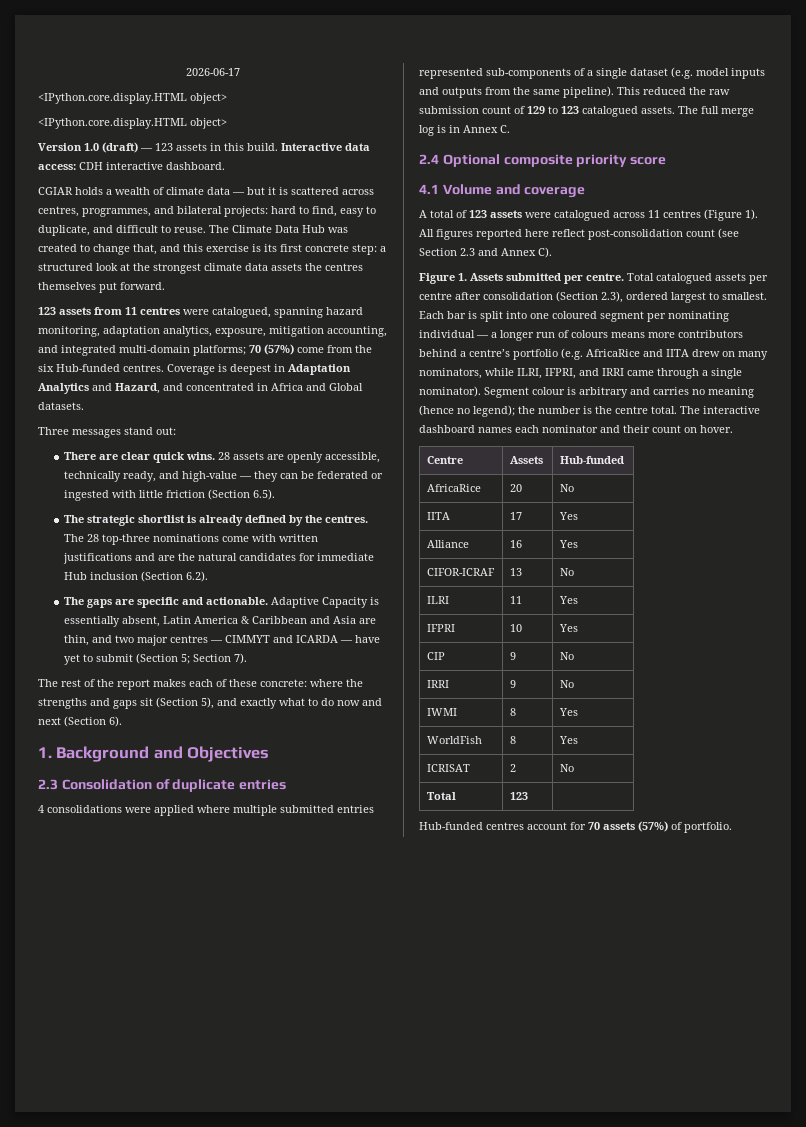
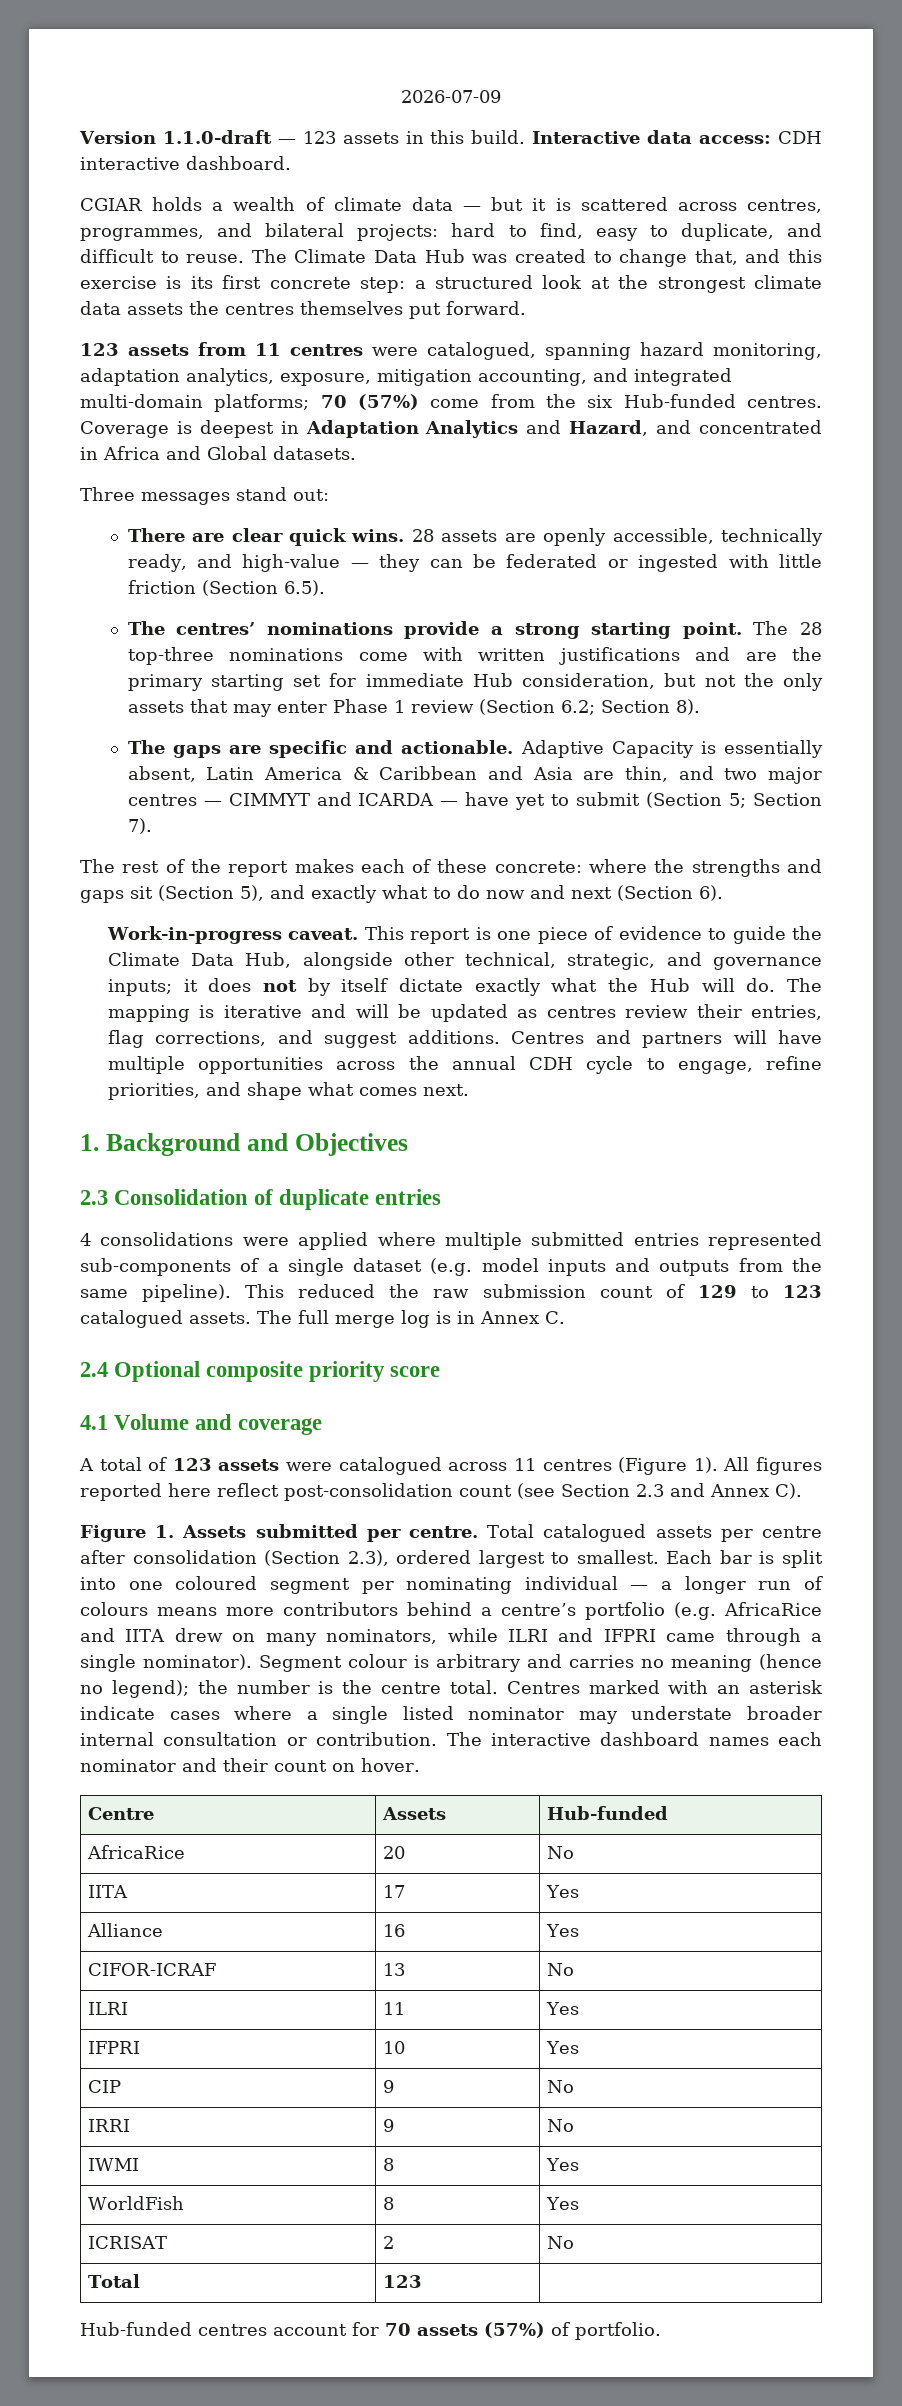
- 2026-06-17
- <IPython.core.display.HTML object>
- <IPython.core.display.HTML object>
+ 2026-07-09
- Version 1.0 (draft) — 123 assets in this build.
+ Version 1.1.0-draft — 123 assets in this build.
- The strategic shortlist is already defined by the centres.
+ The centres’ nominations provide a strong starting point.
- The 28 top-three nominations come with written justifications and are the natural candidates for immediate Hub inclusion (Section 6.2).
+ The 28 top-three nominations come with written justifications and are the primary starting set for immediate Hub consideration, but not the only assets that may enter Phase 1 review (Section 6.2; Section 8).
+ Work-in-progress caveat. This report is one piece of evidence to guide the Climate Data Hub, alongside other technical, strategic, and governance inputs; it does not by itself dictate exactly what the Hub will do. The mapping is iterative and will be updated as centres review their entries, flag corrections, and suggest additions. Centres and partners will have multiple opportunities across the annual CDH cycle to engage, refine priorities, and shape what comes next.
- Each bar is split into one coloured segment per nominating individual — a longer run of colours means more contributors behind a centre’s portfolio (e.g. AfricaRice and IITA drew on many nominators, while ILRI, IFPRI, and IRRI came through a single nominator).
+ Each bar is split into one coloured segment per nominating individual — a longer run of colours means more contributors behind a centre’s portfolio (e.g. AfricaRice and IITA drew on many nominators, while ILRI and IFPRI came through a single nominator).
+ Centres marked with an asterisk indicate cases where a single listed nominator may understate broader internal consultation or contribution.

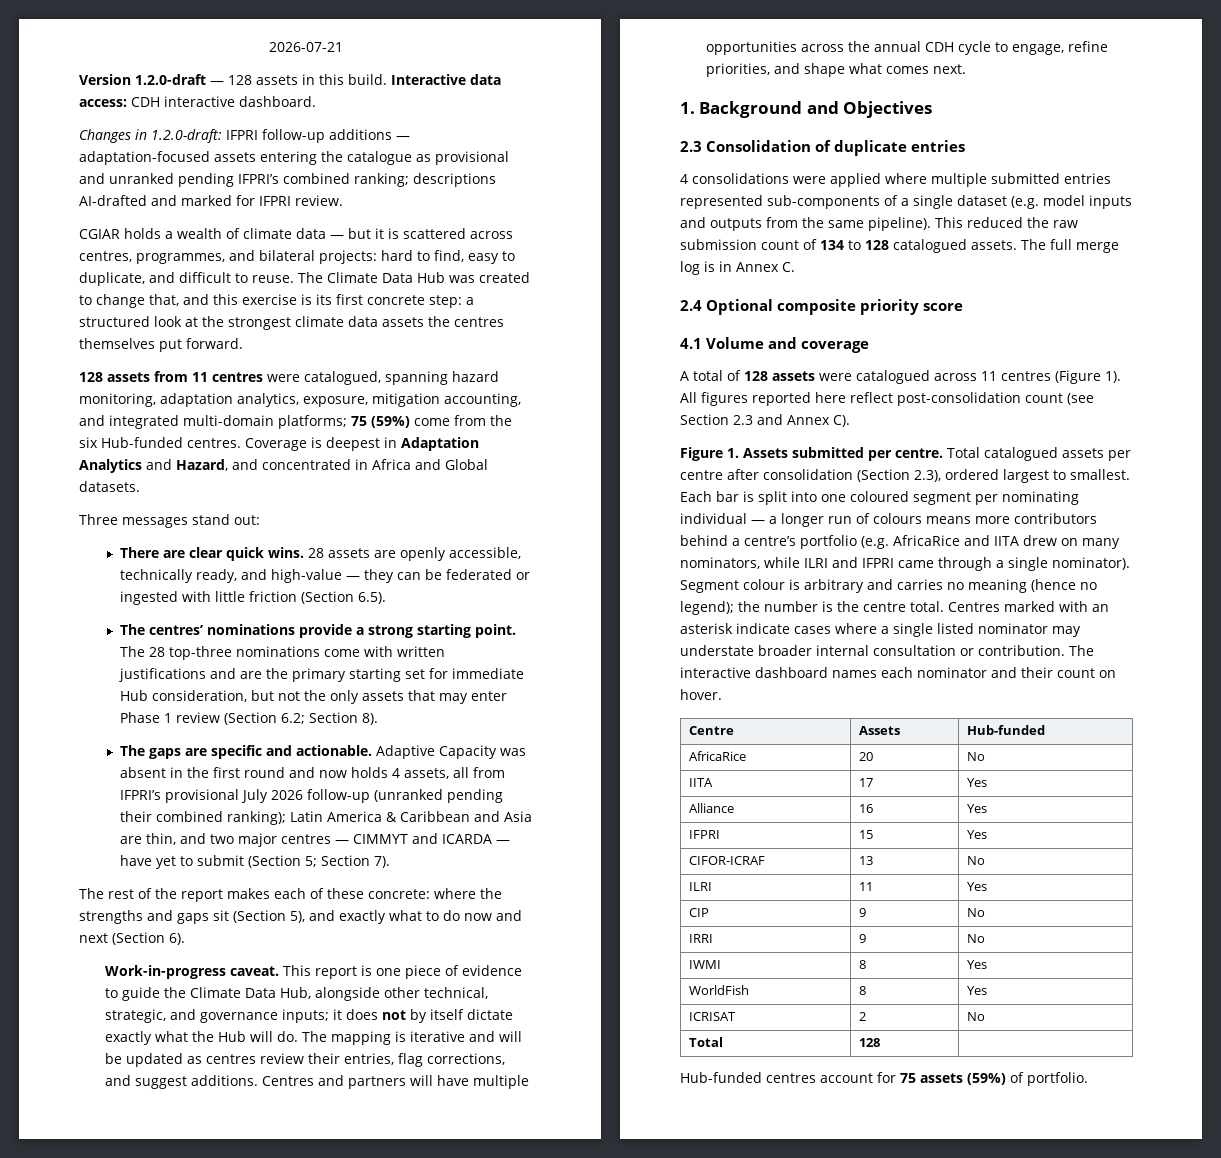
- 2026-07-09
+ 2026-07-21
- Version 1.1.0-draft — 123 assets in this build.
+ Version 1.2.0-draft — 128 assets in this build.
+ Changes in 1.2.0-draft: IFPRI follow-up additions — adaptation-focused assets entering the catalogue as provisional and unranked pending IFPRI’s combined ranking; descriptions AI-drafted and marked for IFPRI review.
- 123 assets from 11 centres were catalogued, spanning hazard monitoring, adaptation analytics, exposure, mitigation accounting, and integrated multi-domain platforms; 70 (57%) come from the six Hub-funded centres.
+ 128 assets from 11 centres were catalogued, spanning hazard monitoring, adaptation analytics, exposure, mitigation accounting, and integrated multi-domain platforms; 75 (59%) come from the six Hub-funded centres.
- Adaptive Capacity is essentially absent, Latin America & Caribbean and Asia are thin, and two major centres — CIMMYT and ICARDA — have yet to submit (Section 5; Section 7).
+ Adaptive Capacity was absent in the first round and now holds 4 assets, all from IFPRI’s provisional July 2026 follow-up (unranked pending their combined ranking); Latin America & Caribbean and Asia are thin, and two major centres — CIMMYT and ICARDA — have yet to submit (Section 5; Section 7).
- This reduced the raw submission count of 129 to 123 catalogued assets.
+ This reduced the raw submission count of 134 to 128 catalogued assets.
- A total of 123 assets were catalogued across 11 centres (Figure 1).
+ A total of 128 assets were catalogued across 11 centres (Figure 1).
+ IFPRI | 15 | Yes
- IFPRI | 10 | Yes
- Total | 123 |
+ Total | 128 |
- Hub-funded centres account for 70 assets (57%) of portfolio.
+ Hub-funded centres account for 75 assets (59%) of portfolio.

